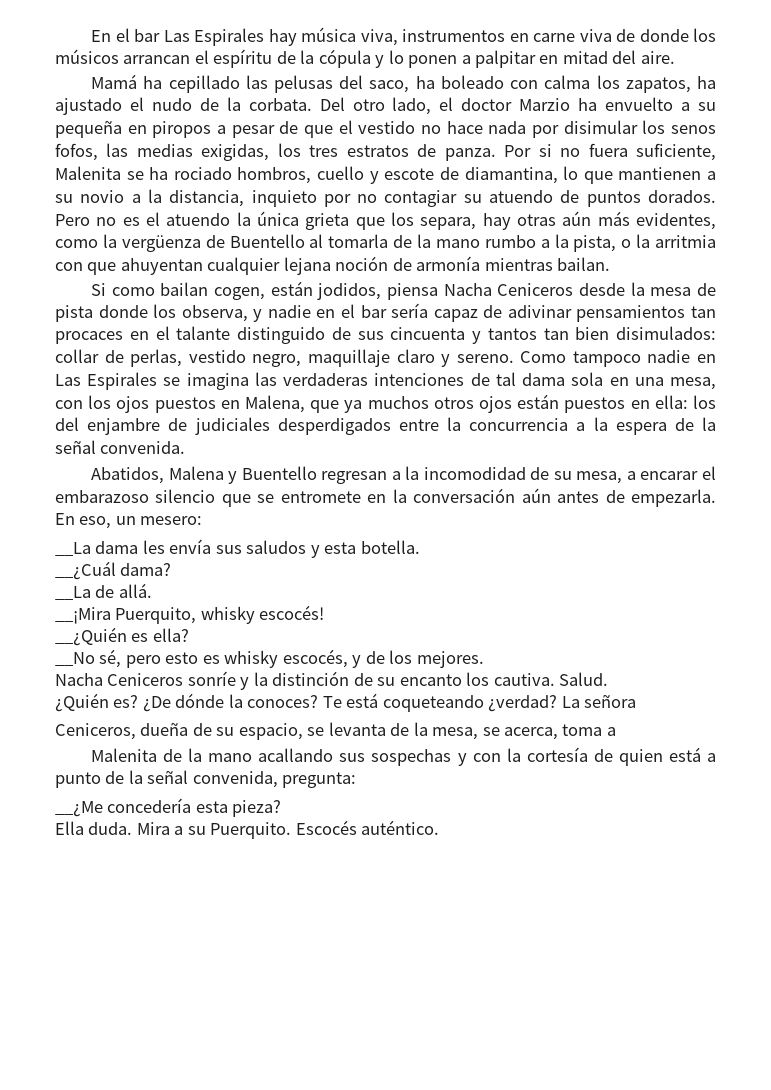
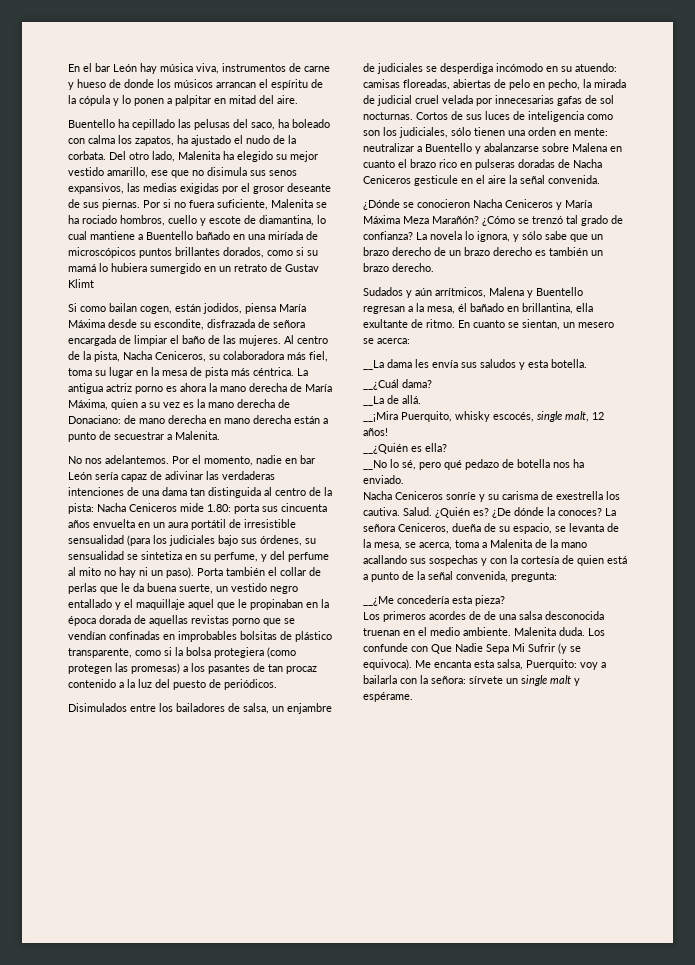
- En el bar Las Espirales hay música viva, instrumentos en carne viva de donde los músicos arrancan el espíritu de la cópula y lo ponen a palpitar en mitad del aire.
+ En el bar León hay música viva, instrumentos de carne y hueso de donde los músicos arrancan el espíritu de la cópula y lo ponen a palpitar en mitad del aire.
- Mamá ha cepillado las pelusas del saco, ha boleado con calma los zapatos, ha ajustado el nudo de la corbata.
+ Buentello ha cepillado las pelusas del saco, ha boleado con calma los zapatos, ha ajustado el nudo de la corbata.
- Del otro lado, el doctor Marzio ha envuelto a su pequeña en piropos a pesar de que el vestido no hace nada por disimular los senos fofos, las medias exigidas, los tres estratos de panza.
+ Del otro lado, Malenita ha elegido su mejor vestido amarillo, ese que no disimula sus senos expansivos, las medias exigidas por el grosor deseante de sus piernas.
- Por si no fuera suficiente, Malenita se ha rociado hombros, cuello y escote de diamantina, lo que mantienen a su novio a la distancia, inquieto por no contagiar su atuendo de puntos dorados. Pero no es el atuendo la única grieta que los separa, hay otras aún más evidentes, como la vergüenza de Buentello al tomarla de la mano rumbo a la pista, o la arritmia con que ahuyentan cualquier lejana noción de armonía mientras bailan.
+ Por si no fuera suficiente, Malenita se ha rociado hombros, cuello y escote de diamantina, lo cual mantiene a Buentello bañado en una miríada de microscópicos puntos brillantes dorados, como si su mamá lo hubiera sumergido en un retrato de Gustav Klimt
- Si como bailan cogen, están jodidos, piensa Nacha Ceniceros desde la mesa de pista donde los observa, y nadie en el bar sería capaz de adivinar pensamientos tan procaces en el talante distinguido de sus cincuenta y tantos tan bien disimulados: collar de perlas, vestido negro, maquillaje claro y sereno. Como tampoco nadie en Las Espirales se imagina las verdaderas intenciones de tal dama sola en una mesa, con los ojos puestos en Malena, que ya muchos otros ojos están puestos en ella: los del enjambre de judiciales desperdigados entre la concurrencia a la espera de la señal convenida.
- Abatidos, Malena y Buentello regresan a la incomodidad de su mesa, a encarar el embarazoso silencio que se entromete en la conversación aún antes de empezarla. En eso, un mesero:
+ Si como bailan cogen, están jodidos, piensa María Máxima desde su escondite, disfrazada de señora encargada de limpiar el baño de las mujeres. Al centro de la pista, Nacha Ceniceros, su colaboradora más fiel, toma su lugar en la mesa de pista más céntrica. La antigua actriz porno es ahora la mano derecha de María Máxima, quien a su vez es la mano derecha de Donaciano: de mano derecha en mano derecha están a punto de secuestrar a Malenita.
+ No nos adelantemos. Por el momento, nadie en bar León sería capaz de adivinar las verdaderas intenciones de una dama tan distinguida al centro de la pista: Nacha Ceniceros mide 1.80: porta sus cincuenta años envuelta en un aura portátil de irresistible sensualidad (para los judiciales bajo sus órdenes, su sensualidad se sintetiza en su perfume, y del perfume al mito no hay ni un paso). Porta también el collar de perlas que le da buena suerte, un vestido negro entallado y el maquillaje aquel que le propinaban en la época dorada de aquellas revistas porno que se vendían confinadas en improbables bolsitas de plástico transparente, como si la bolsa protegiera (como protegen las promesas) a los pasantes de tan procaz contenido a la luz del puesto de periódicos.
+ Disimulados entre los bailadores de salsa, un enjambre de judiciales se desperdiga incómodo en su atuendo: camisas floreadas, abiertas de pelo en pecho, la mirada de judicial cruel velada por innecesarias gafas de sol nocturnas. Cortos de sus luces de inteligencia como son los judiciales, sólo tienen una orden en mente: neutralizar a Buentello y abalanzarse sobre Malena en cuanto el brazo rico en pulseras doradas de Nacha Ceniceros gesticule en el aire la señal convenida.
+ ¿Dónde se conocieron Nacha Ceniceros y María Máxima Meza Marañón? ¿Cómo se trenzó tal grado de confianza? La novela lo ignora, y sólo sabe que un brazo derecho de un brazo derecho es también un brazo derecho.
+ Sudados y aún arrítmicos, Malena y Buentello regresan a la mesa, él bañado en brillantina, ella exultante de ritmo. En cuanto se sientan, un mesero se acerca:
- __¡Mira Puerquito, whisky escocés!
+ __¡Mira Puerquito, whisky escocés, single malt, 12 años!
- __No sé, pero esto es whisky escocés, y de los mejores.
+ __No lo sé, pero qué pedazo de botella nos ha enviado.
- Nacha Ceniceros sonríe y la distinción de su encanto los cautiva.
+ Nacha Ceniceros sonríe y su carisma de exestrella los cautiva.
- Salud.
- ¿Quién es?
+ Salud. ¿Quién es?
- Te está coqueteando ¿verdad?
- La señora
- Ceniceros, dueña de su espacio, se levanta de la mesa, se acerca, toma a
- Malenita de la mano acallando sus sospechas y con la cortesía de quien está a punto de la señal convenida, pregunta:
+ La señora Ceniceros, dueña de su espacio, se levanta de la mesa, se acerca, toma a Malenita de la mano acallando sus sospechas y con la cortesía de quien está a punto de la señal convenida, pregunta:
- Ella duda. Mira a su Puerquito. Escocés auténtico.
+ Los primeros acordes de de una salsa desconocida truenan en el medio ambiente. Malenita duda. Los confunde con Que Nadie Sepa Mi Sufrir (y se equivoca). Me encanta esta salsa, Puerquito: voy a bailarla con la señora: sírvete un single malt y espérame.

